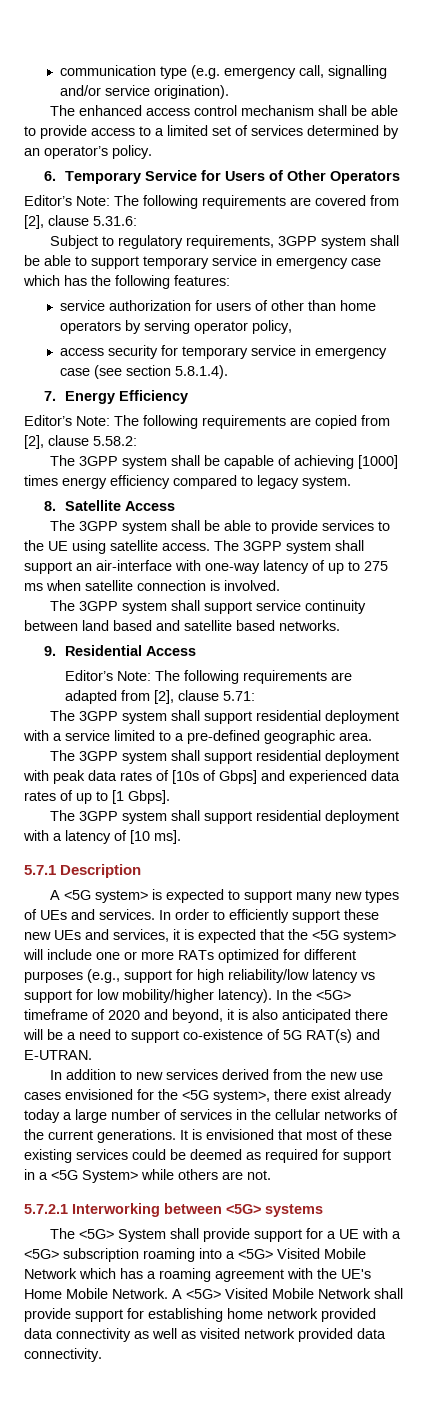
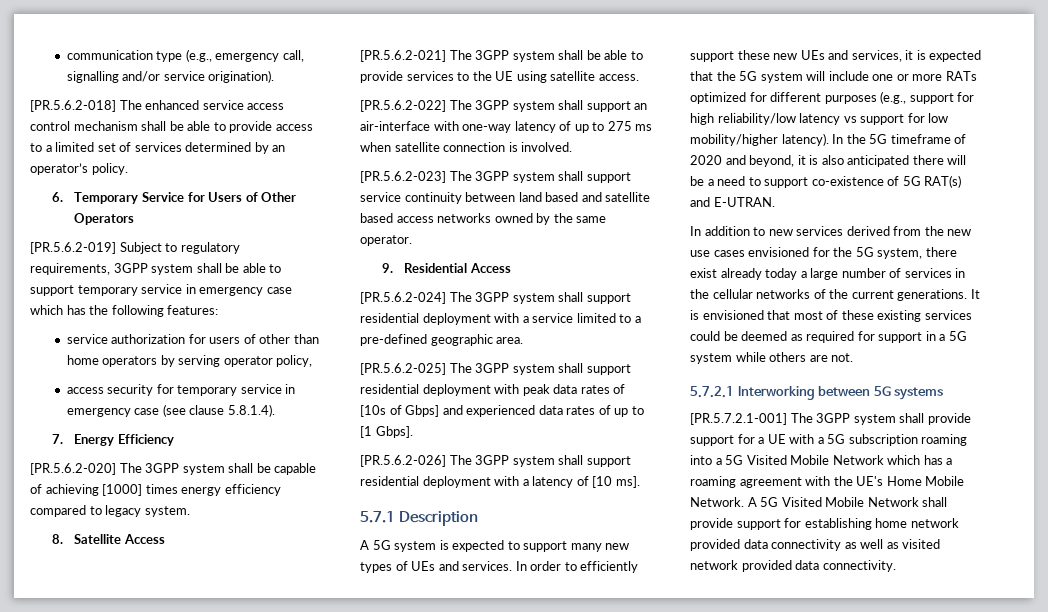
- communication type (e.g. emergency call, signalling and/or service origination).
+ communication type (e.g., emergency call, signalling and/or service origination).
- The enhanced access control mechanism shall be able to provide access to a limited set of services determined by an operator’s policy.
+ [PR.5.6.2-018] The enhanced service access control mechanism shall be able to provide access to a limited set of services determined by an operator’s policy.
- Editor’s Note: The following requirements are covered from [2], clause 5.31.6:
- Subject to regulatory requirements, 3GPP system shall be able to support temporary service in emergency case which has the following features:
+ [PR.5.6.2-019] Subject to regulatory requirements, 3GPP system shall be able to support temporary service in emergency case which has the following features:
- access security for temporary service in emergency case (see section 5.8.1.4).
+ access security for temporary service in emergency case (see clause 5.8.1.4).
- Editor’s Note: The following requirements are copied from [2], clause 5.58.2:
- The 3GPP system shall be capable of achieving [1000] times energy efficiency compared to legacy system.
+ [PR.5.6.2-020] The 3GPP system shall be capable of achieving [1000] times energy efficiency compared to legacy system.
- The 3GPP system shall be able to provide services to the UE using satellite access. The 3GPP system shall support an air-interface with one-way latency of up to 275 ms when satellite connection is involved.
+ [PR.5.6.2-021] The 3GPP system shall be able to provide services to the UE using satellite access.
+ [PR.5.6.2-022] The 3GPP system shall support an air-interface with one-way latency of up to 275 ms when satellite connection is involved.
- The 3GPP system shall support service continuity between land based and satellite based networks.
+ [PR.5.6.2-023] The 3GPP system shall support service continuity between land based and satellite based access networks owned by the same operator.
  9. Residential Access
- Editor’s Note: The following requirements are adapted from [2], clause 5.71:
- The 3GPP system shall support residential deployment with a service limited to a pre-defined geographic area.
+ [PR.5.6.2-024] The 3GPP system shall support residential deployment with a service limited to a pre-defined geographic area.
- The 3GPP system shall support residential deployment with peak data rates of [10s of Gbps] and experienced data rates of up to [1 Gbps].
+ [PR.5.6.2-025] The 3GPP system shall support residential deployment with peak data rates of [10s of Gbps] and experienced data rates of up to [1 Gbps].
- The 3GPP system shall support residential deployment with a latency of [10 ms].
+ [PR.5.6.2-026] The 3GPP system shall support residential deployment with a latency of [10 ms].
- A <5G system> is expected to support many new types of UEs and services.
+ A 5G system is expected to support many new types of UEs and services.
- In order to efficiently support these new UEs and services, it is expected that the <5G system> will include one or more RATs optimized for different purposes (e.g., support for high reliability/low latency vs support for low mobility/higher latency).
+ In order to efficiently support these new UEs and services, it is expected that the 5G system will include one or more RATs optimized for different purposes (e.g., support for high reliability/low latency vs support for low mobility/higher latency).
- In the <5G> timeframe of 2020 and beyond, it is also anticipated there will be a need to support co-existence of 5G RAT(s) and E-UTRAN.
+ In the 5G timeframe of 2020 and beyond, it is also anticipated there will be a need to support co-existence of 5G RAT(s) and E-UTRAN.
- In addition to new services derived from the new use cases envisioned for the <5G system>, there exist already today a large number of services in the cellular networks of the current generations.
+ In addition to new services derived from the new use cases envisioned for the 5G system, there exist already today a large number of services in the cellular networks of the current generations.
- It is envisioned that most of these existing services could be deemed as required for support in a <5G System> while others are not.
+ It is envisioned that most of these existing services could be deemed as required for support in a 5G system while others are not.
- 5.7.2.1 Interworking between <5G> systems
+ 5.7.2.1 Interworking between 5G systems
- The <5G> System shall provide support for a UE with a <5G> subscription roaming into a <5G> Visited Mobile Network which has a roaming agreement with the UE's Home Mobile Network.
+ [PR.5.7.2.1-001] The 3GPP system shall provide support for a UE with a 5G subscription roaming into a 5G Visited Mobile Network which has a roaming agreement with the UE's Home Mobile Network.
- A <5G> Visited Mobile Network shall provide support for establishing home network provided data connectivity as well as visited network provided data connectivity.
+ A 5G Visited Mobile Network shall provide support for establishing home network provided data connectivity as well as visited network provided data connectivity.

